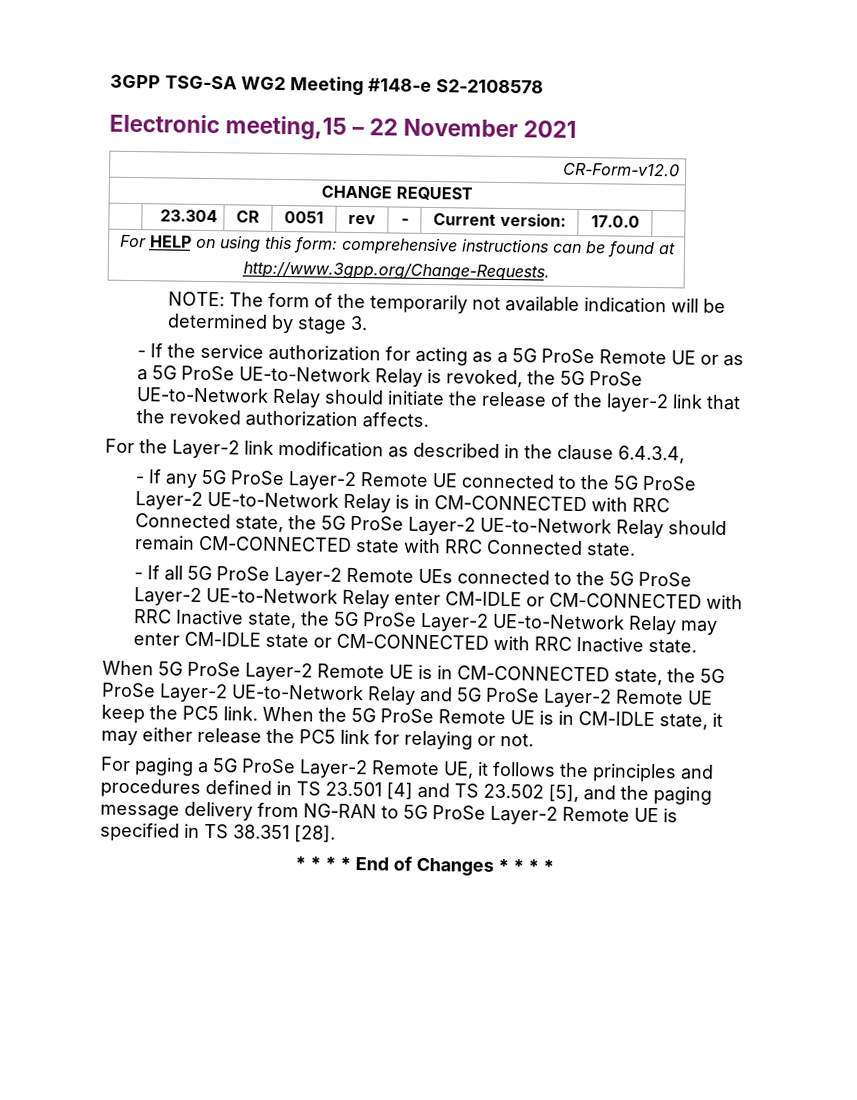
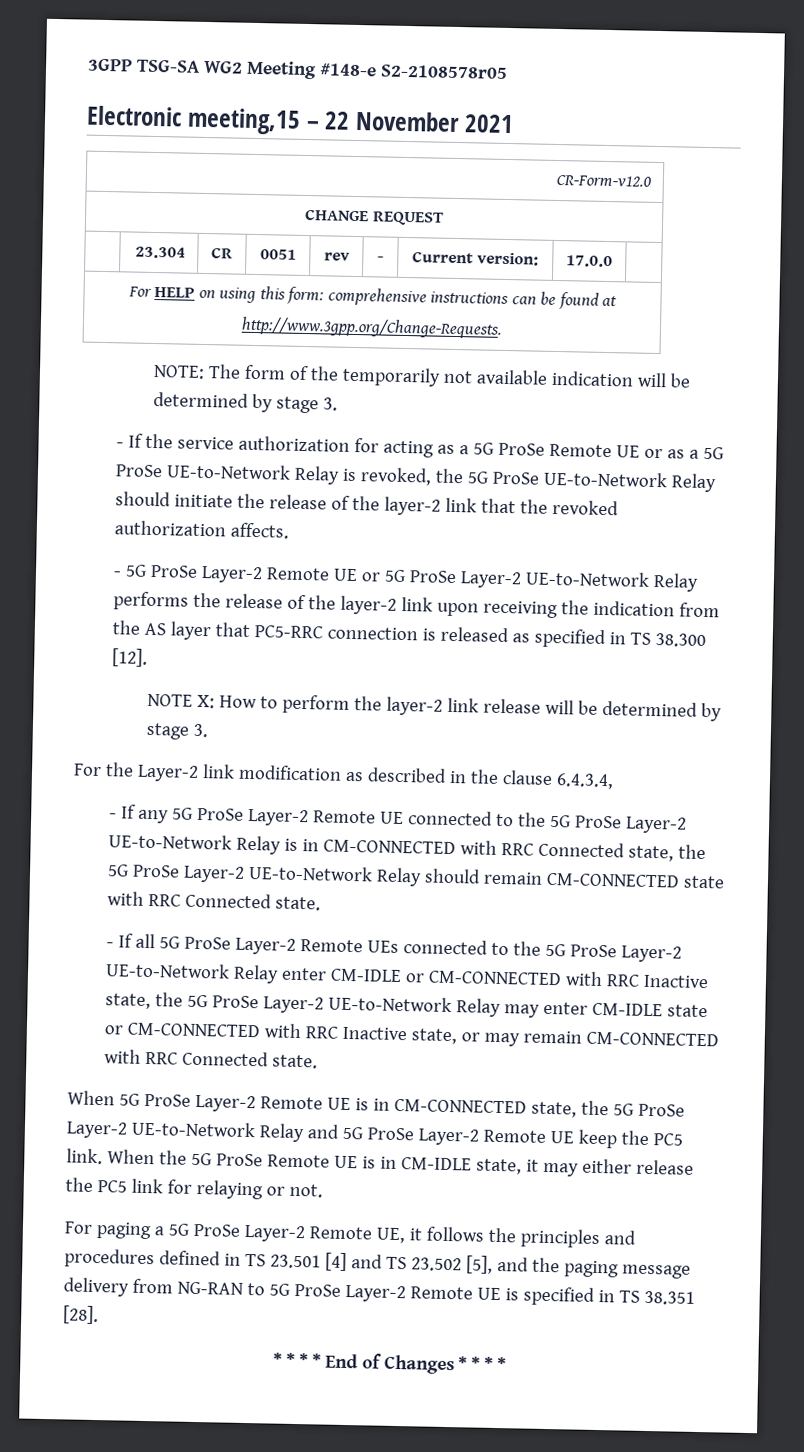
- 3GPP TSG-SA WG2 Meeting #148-e S2-2108578
+ 3GPP TSG-SA WG2 Meeting #148-e S2-2108578r05
+ - 5G ProSe Layer-2 Remote UE or 5G ProSe Layer-2 UE-to-Network Relay performs the release of the layer-2 link upon receiving the indication from the AS layer that PC5-RRC connection is released as specified in TS 38.300 [12].
+ NOTE X: How to perform the layer-2 link release will be determined by stage 3.
- - If all 5G ProSe Layer-2 Remote UEs connected to the 5G ProSe Layer-2 UE-to-Network Relay enter CM-IDLE or CM-CONNECTED with RRC Inactive state, the 5G ProSe Layer-2 UE-to-Network Relay may enter CM-IDLE state or CM-CONNECTED with RRC Inactive state.
+ - If all 5G ProSe Layer-2 Remote UEs connected to the 5G ProSe Layer-2 UE-to-Network Relay enter CM-IDLE or CM-CONNECTED with RRC Inactive state, the 5G ProSe Layer-2 UE-to-Network Relay may enter CM-IDLE state or CM-CONNECTED with RRC Inactive state, or may remain CM-CONNECTED with RRC Connected state.

